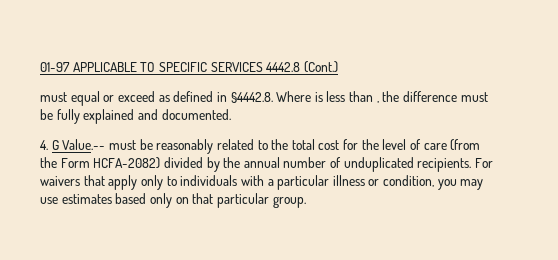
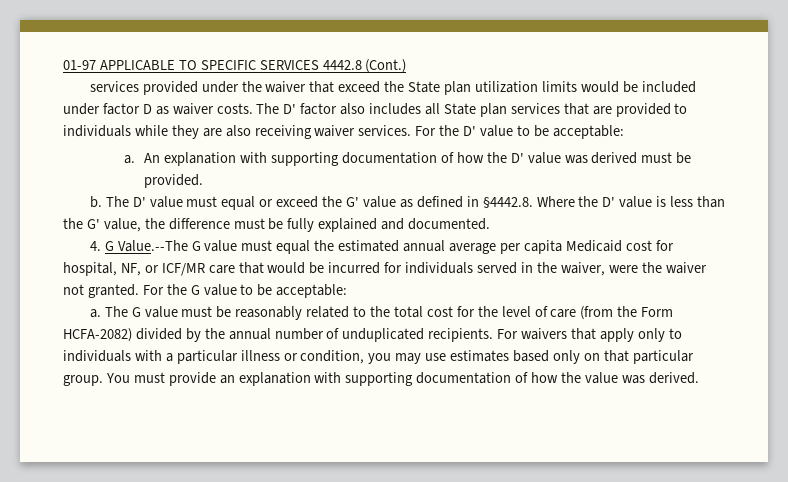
- must equal or exceed as defined in §4442.8. Where is less than , the difference must be fully explained and documented.
+ services provided under the waiver that exceed the State plan utilization limits would be included under factor D as waiver costs. The D' factor also includes all State plan services that are provided to individuals while they are also receiving waiver services. For the D' value to be acceptable:
+ a. An explanation with supporting documentation of how the D' value was derived must be provided.
+ b. The D' value must equal or exceed the G' value as defined in §4442.8. Where the D' value is less than the G' value, the difference must be fully explained and documented.
- 4. G Value.-- must be reasonably related to the total cost for the level of care (from the Form HCFA-2082) divided by the annual number of unduplicated recipients.
+ 4. G Value.--The G value must equal the estimated annual average per capita Medicaid cost for hospital, NF, or ICF/MR care that would be incurred for individuals served in the waiver, were the waiver not granted. For the G value to be acceptable:
+ a. The G value must be reasonably related to the total cost for the level of care (from the Form HCFA-2082) divided by the annual number of unduplicated recipients.
+ You must provide an explanation with supporting documentation of how the value was derived.

